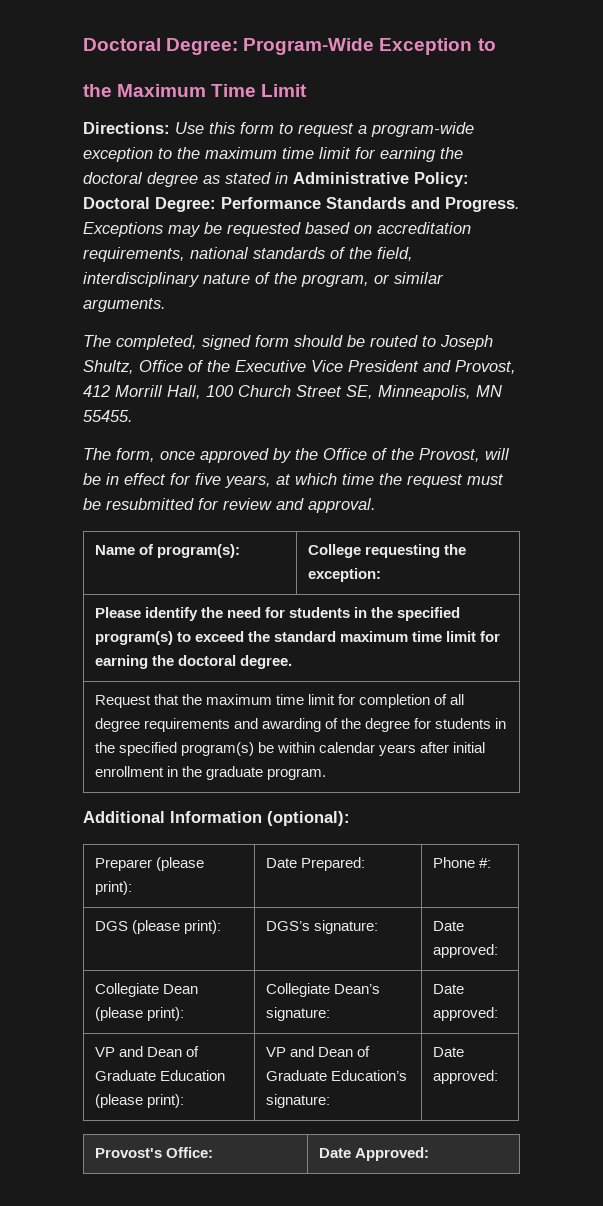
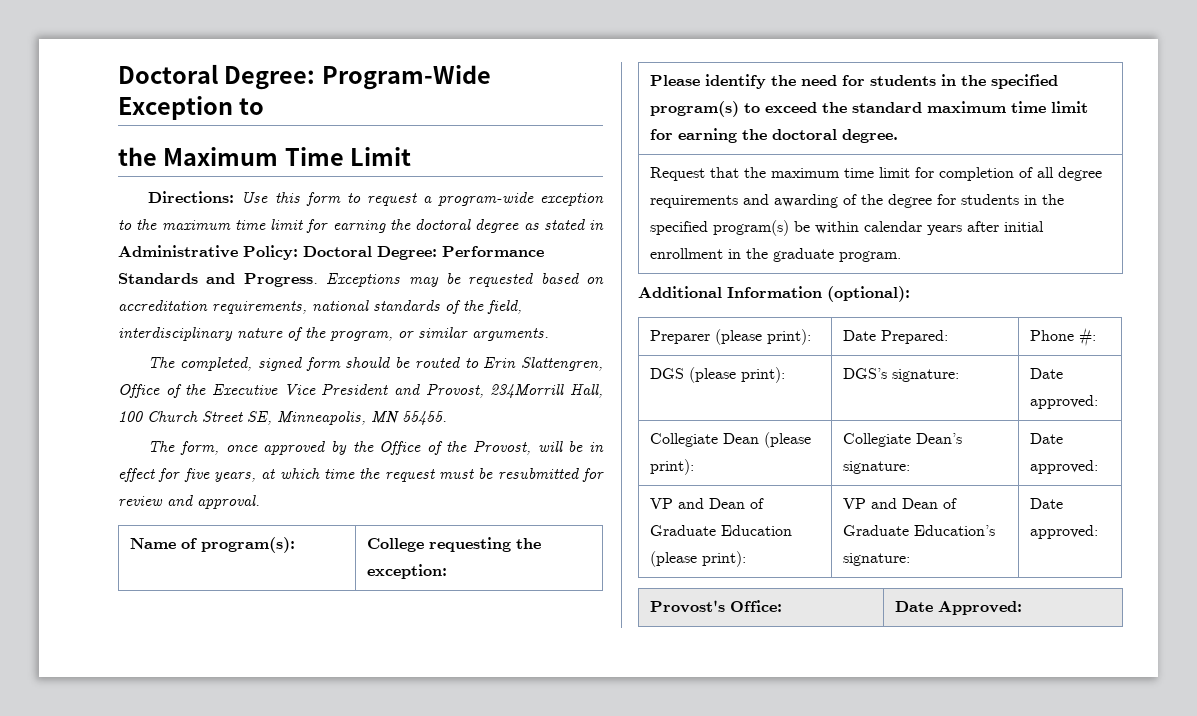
- The completed, signed form should be routed to Joseph Shultz, Office of the Executive Vice President and Provost, 412 Morrill Hall, 100 Church Street SE, Minneapolis, MN 55455.
+ The completed, signed form should be routed to Erin Slattengren, Office of the Executive Vice President and Provost, 234Morrill Hall, 100 Church Street SE, Minneapolis, MN 55455.

